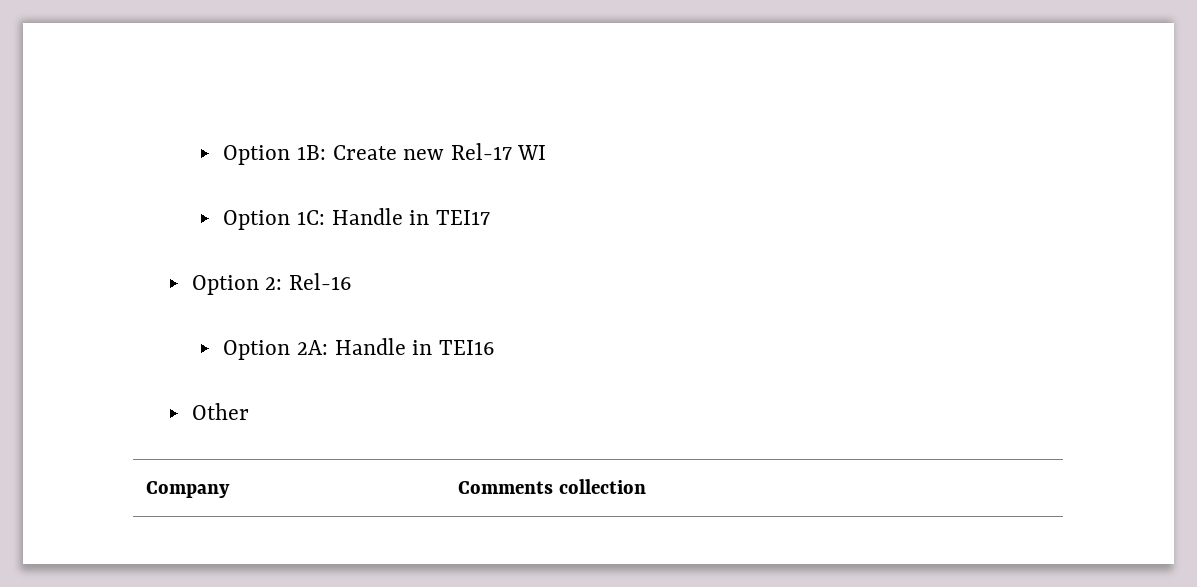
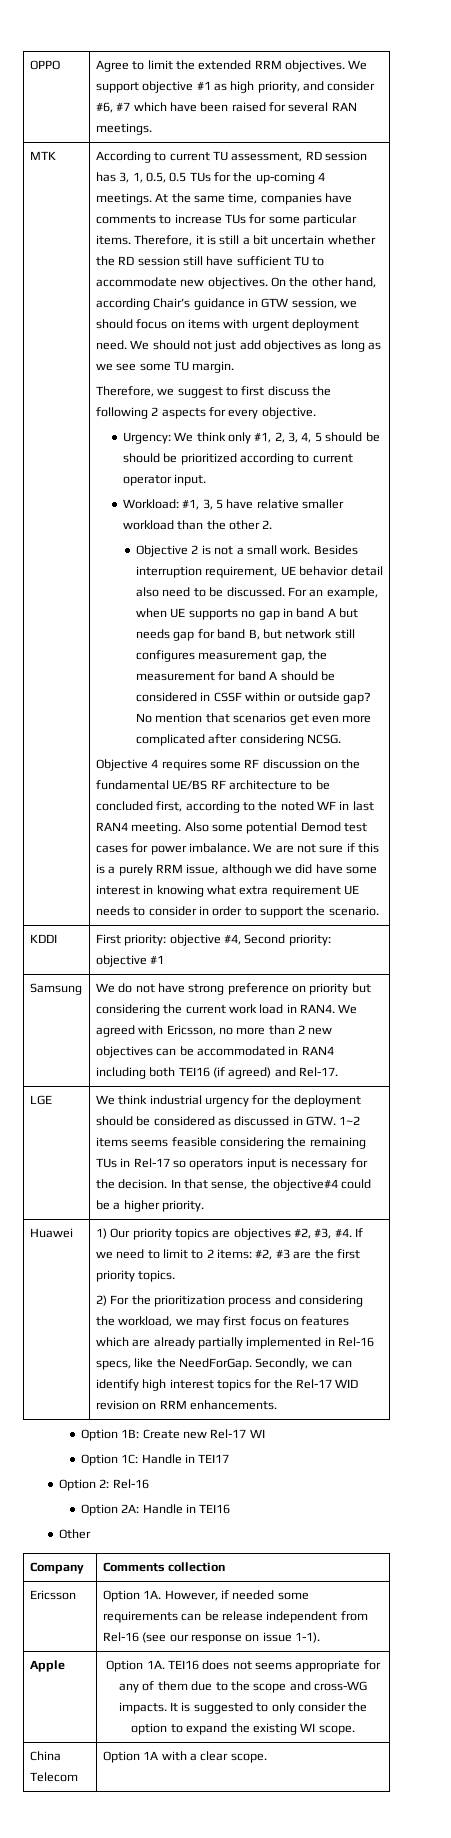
+ OPPO | Agree to limit the extended RRM objectives. We support objective #1 as high priority, and consider #6, #7 which have been raised for several RAN meetings.
+ MTK | According to current TU assessment, RD session has 3, 1, 0.5, 0.5 TUs for the up-coming 4 meetings. At the same time, companies have comments to increase TUs for some particular items. Therefore, it is still a bit uncertain whether the RD session still have sufficient TU to accommodate new objectives. On the other hand, according Chair’s guidance in GTW session, we should focus on items with urgent deployment need. We should not just add objectives as long as we see some TU margin.
+ Therefore, we suggest to first discuss the following 2 aspects for every objective.
+ Urgency: We think only #1, 2, 3, 4, 5 should be should be prioritized according to current operator input.
+ Workload: #1, 3, 5 have relative smaller workload than the other 2.
+ Objective 2 is not a small work. Besides interruption requirement, UE behavior detail also need to be discussed. For an example, when UE supports no gap in band A but needs gap for band B, but network still configures measurement gap, the measurement for band A should be considered in CSSF within or outside gap? No mention that scenarios get even more complicated after considering NCSG.
+ Objective 4 requires some RF discussion on the fundamental UE/BS RF architecture to be concluded first, according to the noted WF in last RAN4 meeting. Also some potential Demod test cases for power imbalance. We are not sure if this is a purely RRM issue, although we did have some interest in knowing what extra requirement UE needs to consider in order to support the scenario.
+ KDDI | First priority: objective #4, Second priority: objective #1
+ Samsung | We do not have strong preference on priority but considering the current work load in RAN4. We agreed with Ericsson, no more than 2 new objectives can be accommodated in RAN4 including both TEI16 (if agreed) and Rel-17.
+ LGE | We think industrial urgency for the deployment should be considered as discussed in GTW. 1~2 items seems feasible considering the remaining TUs in Rel-17 so operators input is necessary for the decision. In that sense, the objective#4 could be a higher priority.
+ Huawei | 1) Our priority topics are objectives #2, #3, #4. If we need to limit to 2 items: #2, #3 are the first priority topics.
+ 2) For the prioritization process and considering the workload, we may first focus on features which are already partially implemented in Rel-16 specs, like the NeedForGap. Secondly, we can identify high interest topics for the Rel-17 WID revision on RRM enhancements.
+ Ericsson | Option 1A. However, if needed some requirements can be release independent from Rel-16 (see our response on issue 1-1).
+ Apple | Option 1A. TEI16 does not seems appropriate for any of them due to the scope and cross-WG impacts. It is suggested to only consider the option to expand the existing WI scope.
+ China Telecom | Option 1A with a clear scope.

